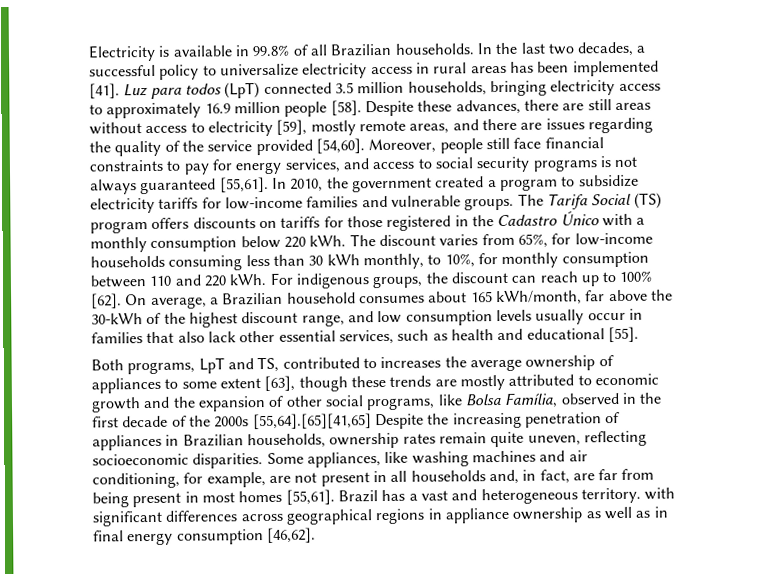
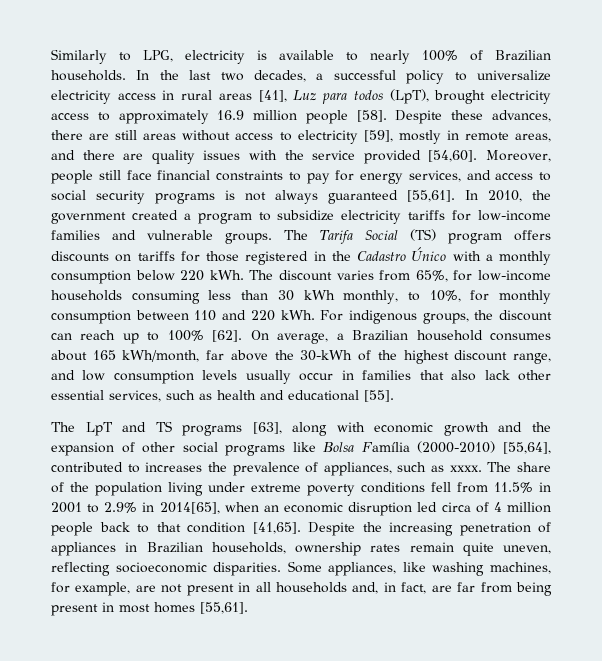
- Electricity is available in 99.8% of all Brazilian households.
+ Similarly to LPG, electricity is available to nearly 100% of Brazilian households.
- In the last two decades, a successful policy to universalize electricity access in rural areas has been implemented [41]. Luz para todos (LpT) connected 3.5 million households, bringing electricity access to approximately 16.9 million people [58].
+ In the last two decades, a successful policy to universalize electricity access in rural areas [41], Luz para todos (LpT), brought electricity access to approximately 16.9 million people [58].
- Despite these advances, there are still areas without access to electricity [59], mostly remote areas, and there are issues regarding the quality of the service provided [54,60].
+ Despite these advances, there are still areas without access to electricity [59], mostly in remote areas, and there are quality issues with the service provided [54,60].
- Both programs, LpT and TS, contributed to increases the average ownership of appliances to some extent [63], though these trends are mostly attributed to economic growth and the expansion of other social programs, like Bolsa Família, observed in the first decade of the 2000s [55,64].[65][41,65] Despite the increasing penetration of appliances in Brazilian households, ownership rates remain quite uneven, reflecting socioeconomic disparities.
+ The LpT and TS programs [63], along with economic growth and the expansion of other social programs like Bolsa Família (2000-2010) [55,64], contributed to increases the prevalence of appliances, such as xxxx. The share of the population living under extreme poverty conditions fell from 11.5% in 2001 to 2.9% in 2014[65], when an economic disruption led circa of 4 million people back to that condition [41,65]. Despite the increasing penetration of appliances in Brazilian households, ownership rates remain quite uneven, reflecting socioeconomic disparities.
- Some appliances, like washing machines and air conditioning, for example, are not present in all households and, in fact, are far from being present in most homes [55,61]. Brazil has a vast and heterogeneous territory. with significant differences across geographical regions in appliance ownership as well as in final energy consumption [46,62].
+ Some appliances, like washing machines, for example, are not present in all households and, in fact, are far from being present in most homes [55,61].

